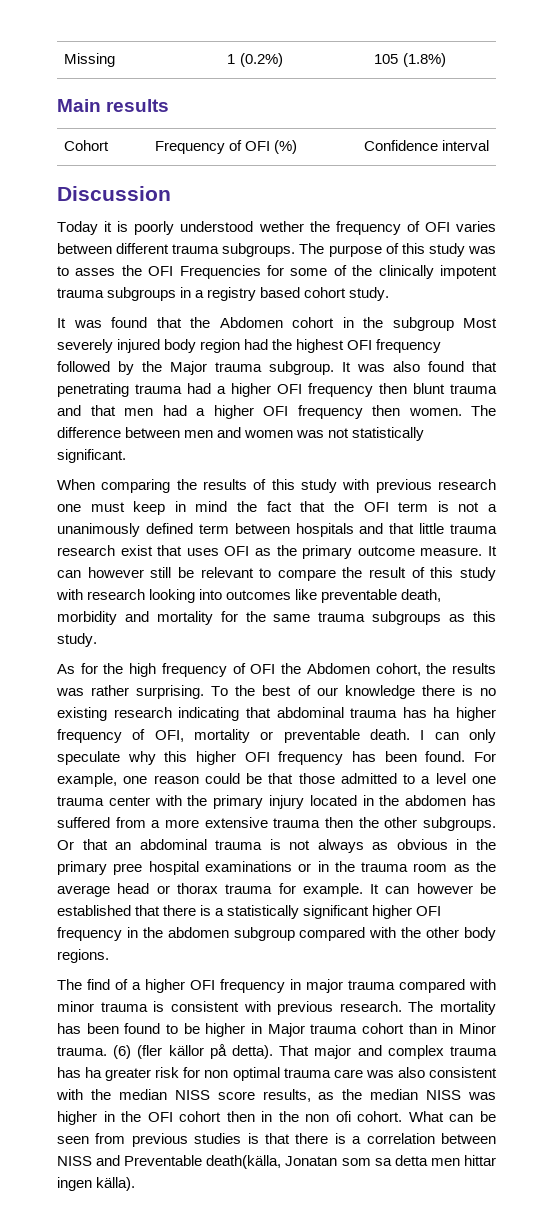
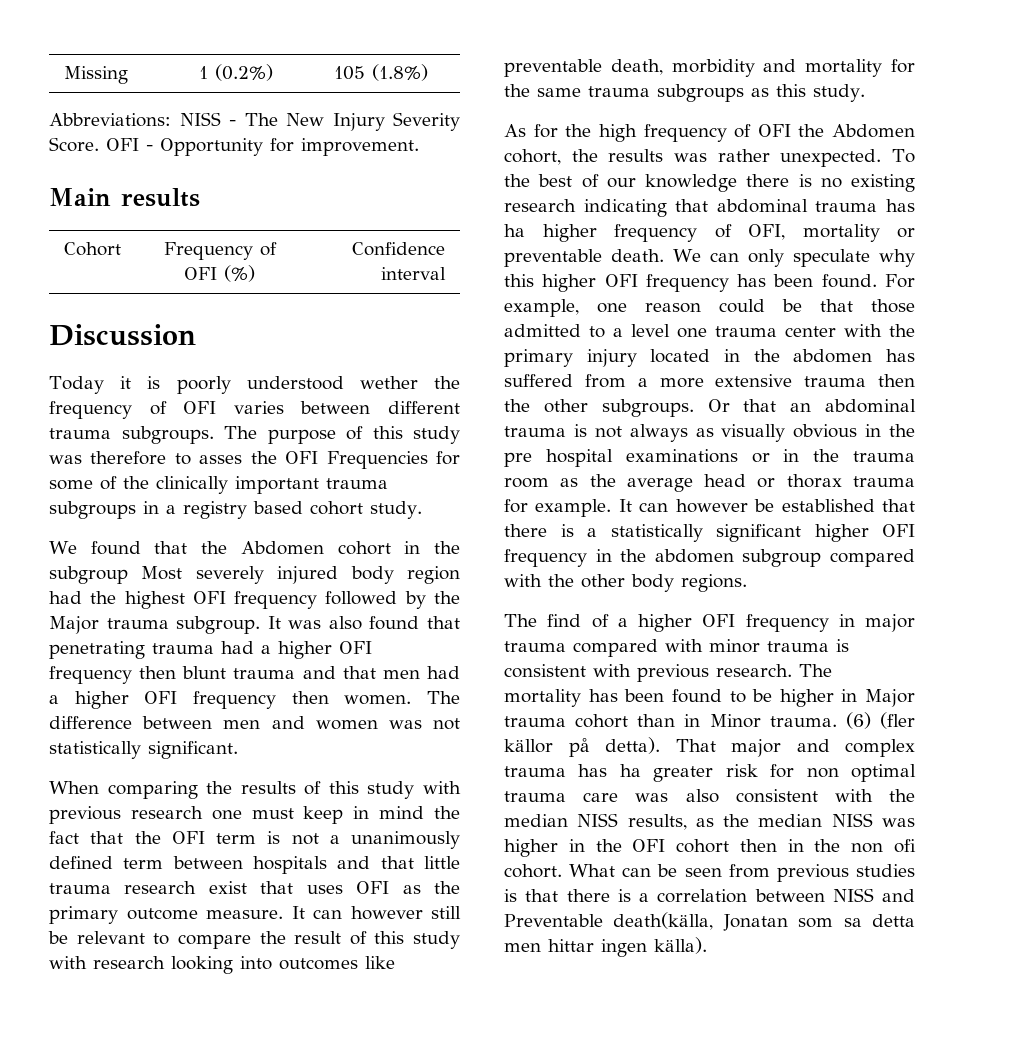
+ Abbreviations: NISS - The New Injury Severity Score. OFI - Opportunity for improvement.
- The purpose of this study was to asses the OFI Frequencies for some of the clinically impotent trauma subgroups in a registry based cohort study.
+ The purpose of this study was therefore to asses the OFI Frequencies for some of the clinically important trauma subgroups in a registry based cohort study.
- It was found that the Abdomen cohort in the subgroup Most severely injured body region had the highest OFI frequency followed by the Major trauma subgroup.
+ We found that the Abdomen cohort in the subgroup Most severely injured body region had the highest OFI frequency followed by the Major trauma subgroup.
- As for the high frequency of OFI the Abdomen cohort, the results was rather surprising.
+ As for the high frequency of OFI the Abdomen cohort, the results was rather unexpected.
- I can only speculate why this higher OFI frequency has been found.
+ We can only speculate why this higher OFI frequency has been found.
- Or that an abdominal trauma is not always as obvious in the primary pree hospital examinations or in the trauma room as the average head or thorax trauma for example.
+ Or that an abdominal trauma is not always as visually obvious in the pre hospital examinations or in the trauma room as the average head or thorax trauma for example.
- That major and complex trauma has ha greater risk for non optimal trauma care was also consistent with the median NISS score results, as the median NISS was higher in the OFI cohort then in the non ofi cohort.
+ That major and complex trauma has ha greater risk for non optimal trauma care was also consistent with the median NISS results, as the median NISS was higher in the OFI cohort then in the non ofi cohort.

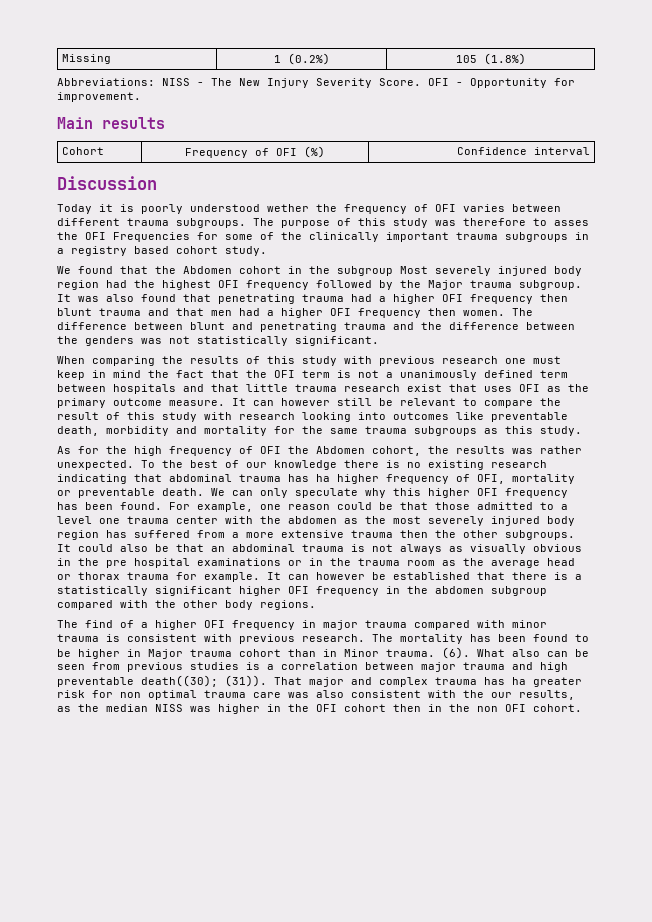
- The difference between men and women was not statistically significant.
+ The difference between blunt and penetrating trauma and the difference between the genders was not statistically significant.
- For example, one reason could be that those admitted to a level one trauma center with the primary injury located in the abdomen has suffered from a more extensive trauma then the other subgroups.
+ For example, one reason could be that those admitted to a level one trauma center with the abdomen as the most severely injured body region has suffered from a more extensive trauma then the other subgroups.
- Or that an abdominal trauma is not always as visually obvious in the pre hospital examinations or in the trauma room as the average head or thorax trauma for example.
+ It could also be that an abdominal trauma is not always as visually obvious in the pre hospital examinations or in the trauma room as the average head or thorax trauma for example.
- (6) (fler källor på detta).
+ (6). What also can be seen from previous studies is a correlation between major trauma and high preventable death((30); (31)).
- That major and complex trauma has ha greater risk for non optimal trauma care was also consistent with the median NISS results, as the median NISS was higher in the OFI cohort then in the non ofi cohort. What can be seen from previous studies is that there is a correlation between NISS and Preventable death(källa, Jonatan som sa detta men hittar ingen källa).
+ That major and complex trauma has ha greater risk for non optimal trauma care was also consistent with the our results, as the median NISS was higher in the OFI cohort then in the non OFI cohort.

